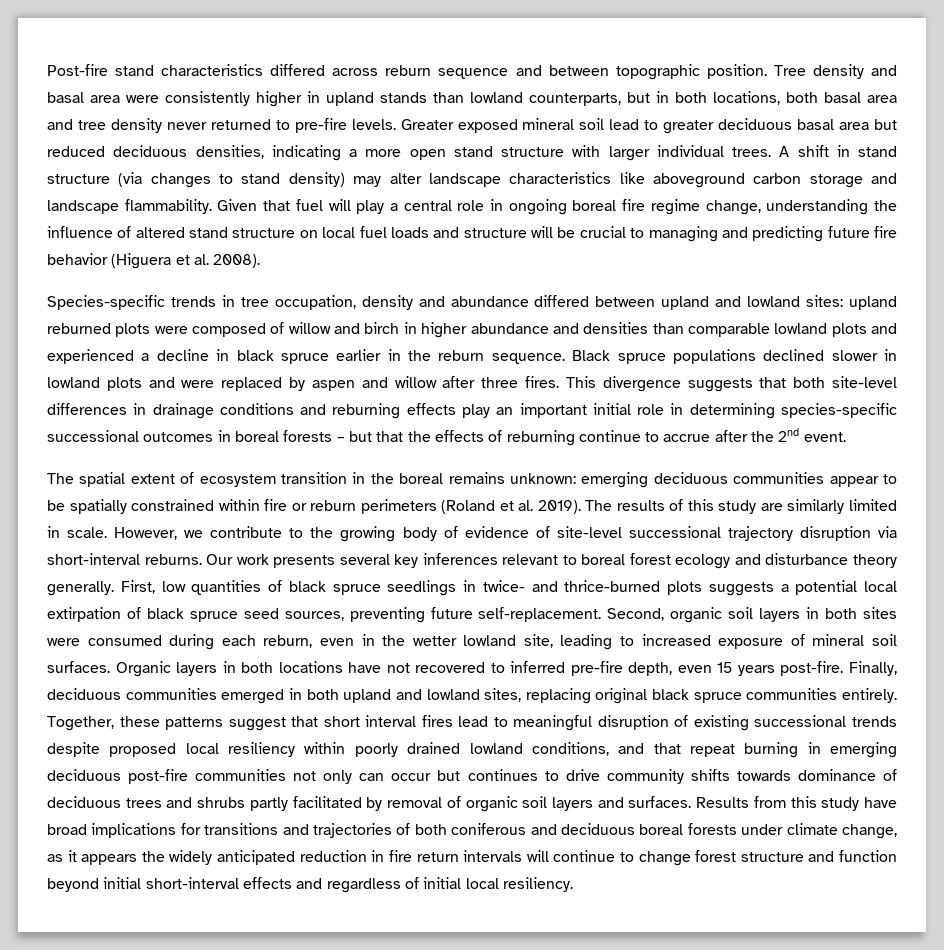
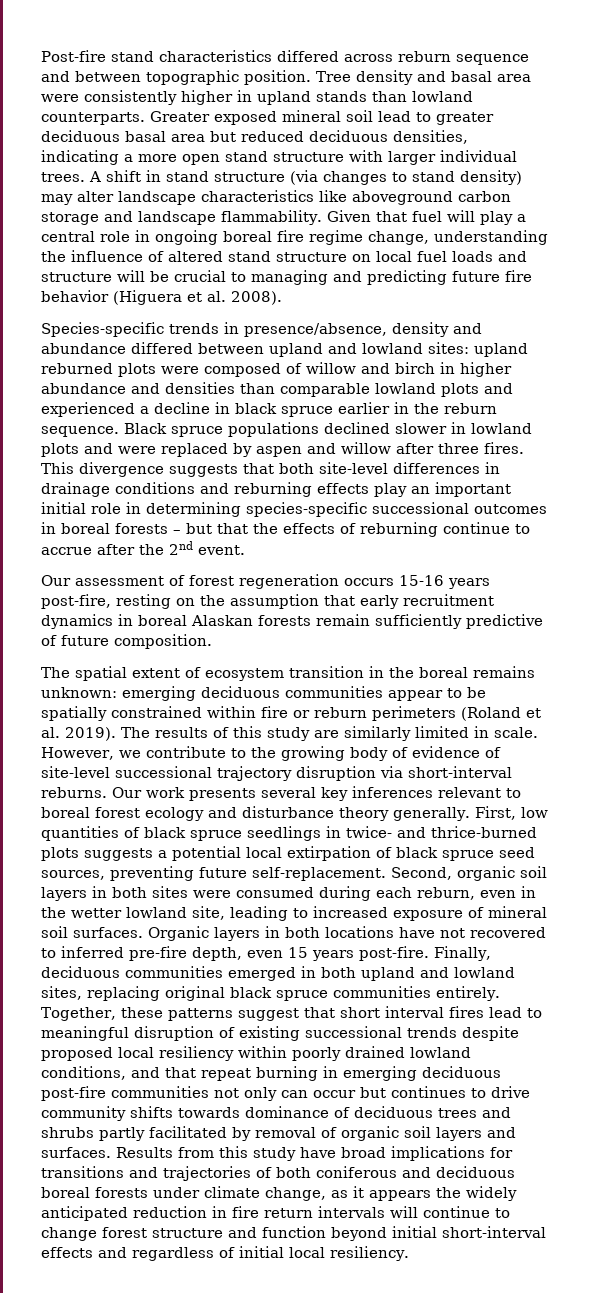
- Tree density and basal area were consistently higher in upland stands than lowland counterparts, but in both locations, both basal area and tree density never returned to pre-fire levels.
+ Tree density and basal area were consistently higher in upland stands than lowland counterparts.
- Species-specific trends in tree occupation, density and abundance differed between upland and lowland sites: upland reburned plots were composed of willow and birch in higher abundance and densities than comparable lowland plots and experienced a decline in black spruce earlier in the reburn sequence.
+ Species-specific trends in presence/absence, density and abundance differed between upland and lowland sites: upland reburned plots were composed of willow and birch in higher abundance and densities than comparable lowland plots and experienced a decline in black spruce earlier in the reburn sequence.
+ Our assessment of forest regeneration occurs 15-16 years post-fire, resting on the assumption that early recruitment dynamics in boreal Alaskan forests remain sufficiently predictive of future composition.

